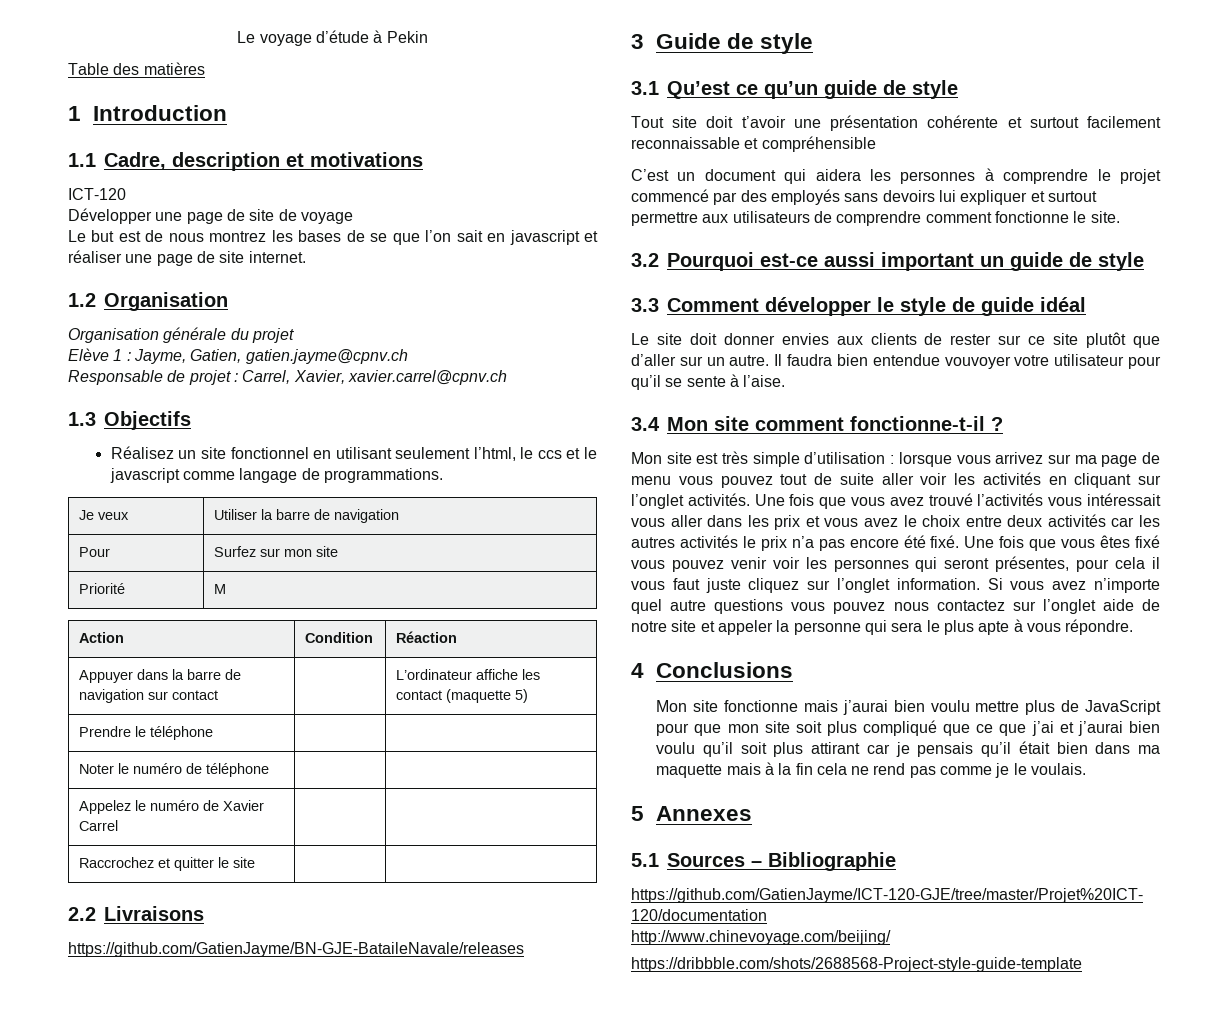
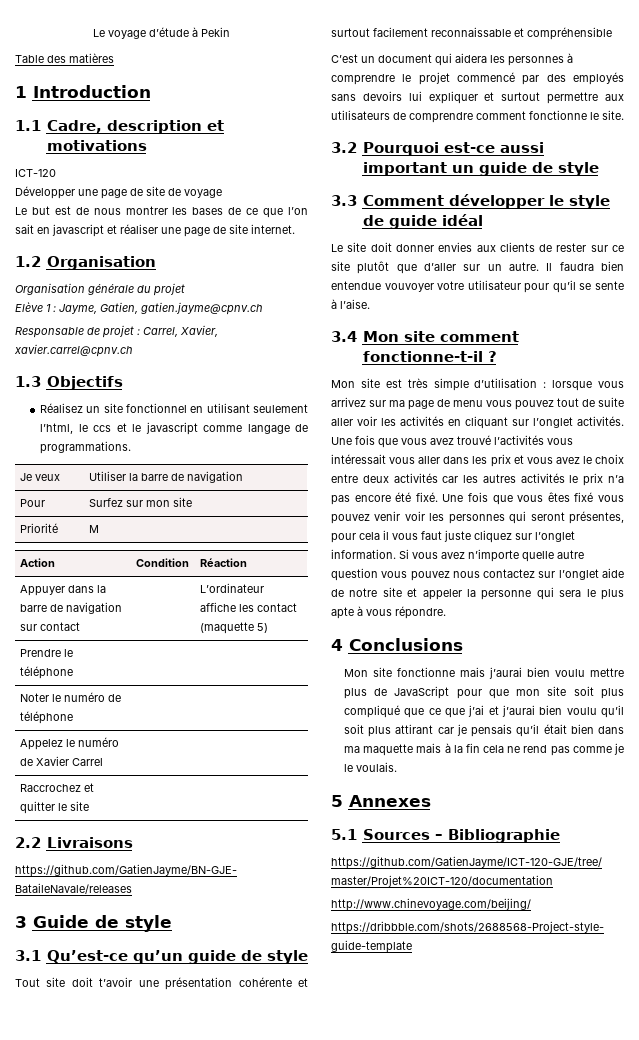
- Le but est de nous montrez les bases de se que l’on sait en javascript et réaliser une page de site internet.
+ Le but est de nous montrer les bases de ce que l’on sait en javascript et réaliser une page de site internet.
- 3.1 Qu’est ce qu’un guide de style
+ 3.1 Qu’est-ce qu’un guide de style
- Si vous avez n’importe quel autre questions vous pouvez nous contactez sur l’onglet aide de notre site et appeler la personne qui sera le plus apte à vous répondre.
+ Si vous avez n’importe quelle autre question vous pouvez nous contactez sur l’onglet aide de notre site et appeler la personne qui sera le plus apte à vous répondre.

